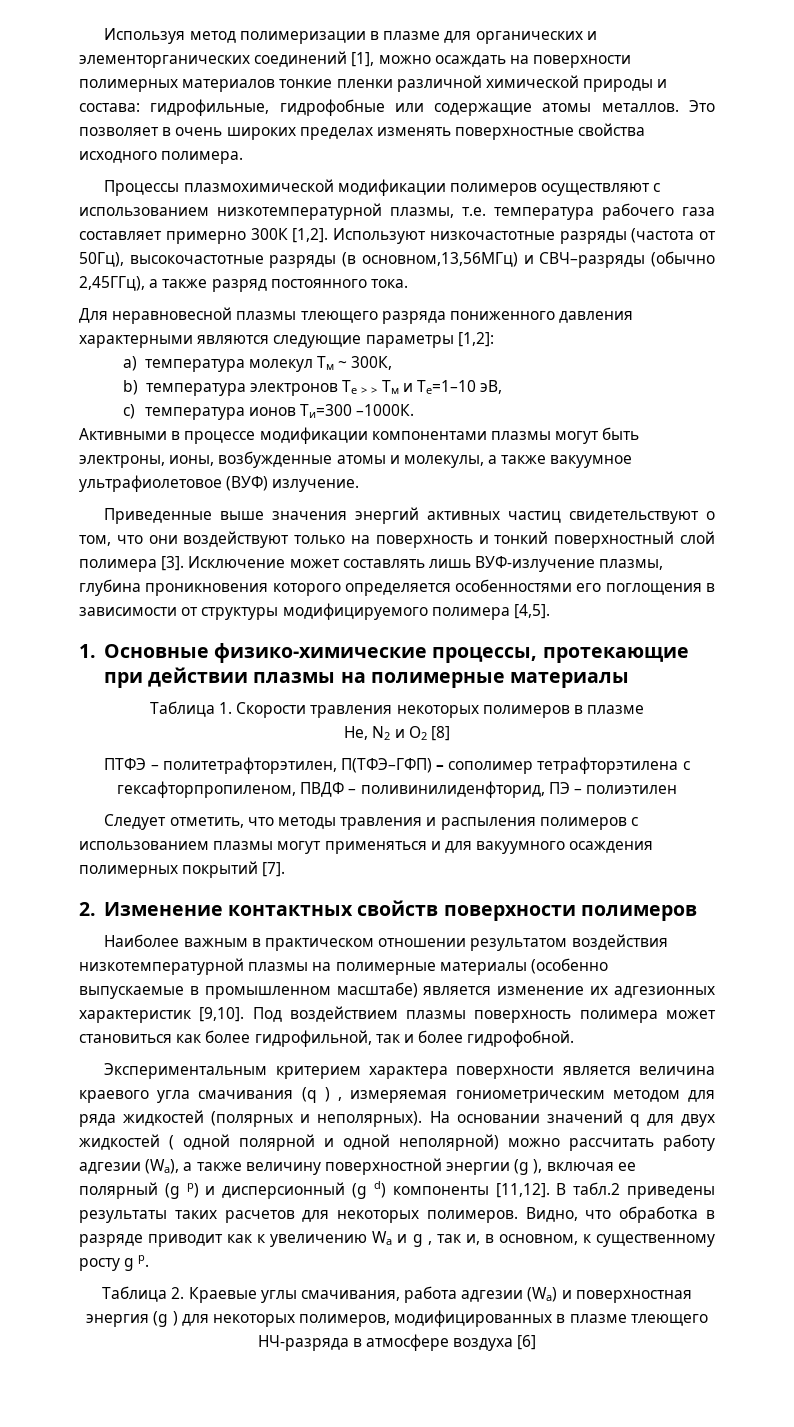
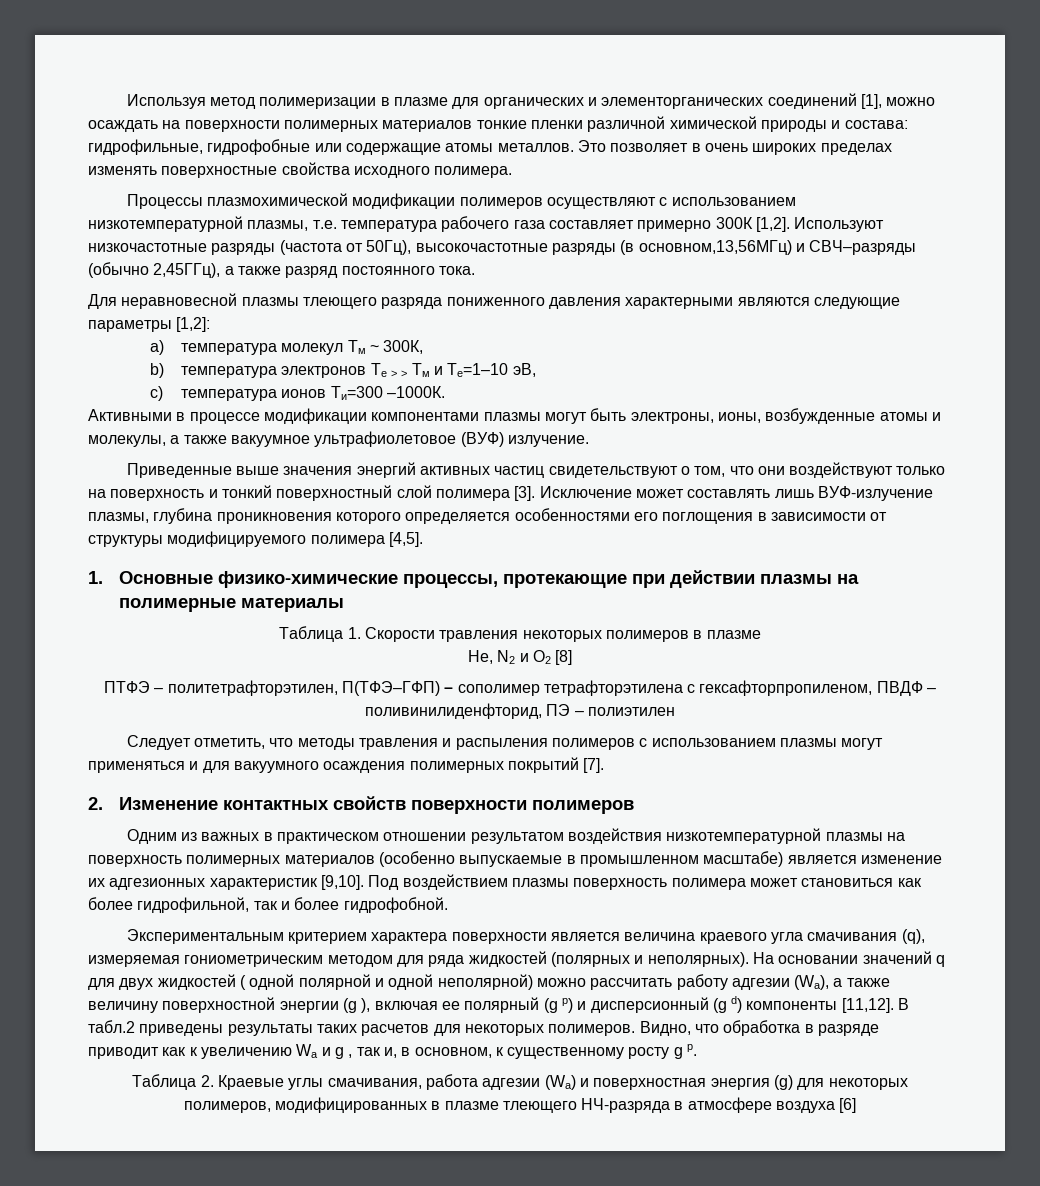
- Наиболее важным в практическом отношении результатом воздействия низкотемпературной плазмы на полимерные материалы (особенно выпускаемые в промышленном масштабе) является изменение их адгезионных характеристик [9,10].
+ Одним из важных в практическом отношении результатом воздействия низкотемпературной плазмы на поверхность полимерных материалов (особенно выпускаемые в промышленном масштабе) является изменение их адгезионных характеристик [9,10].
- Экспериментальным критерием характера поверхности является величина краевого угла смачивания (q ) , измеряемая гониометрическим методом для ряда жидкостей (полярных и неполярных).
+ Экспериментальным критерием характера поверхности является величина краевого угла смачивания (q), измеряемая гониометрическим методом для ряда жидкостей (полярных и неполярных).
- Таблица 2. Краевые углы смачивания, работа адгезии (Wа) и поверхностная энергия (g ) для некоторых полимеров, модифицированных в плазме тлеющего НЧ-разряда в атмосфере воздуха [6]
+ Таблица 2. Краевые углы смачивания, работа адгезии (Wа) и поверхностная энергия (g) для некоторых полимеров, модифицированных в плазме тлеющего НЧ-разряда в атмосфере воздуха [6]

